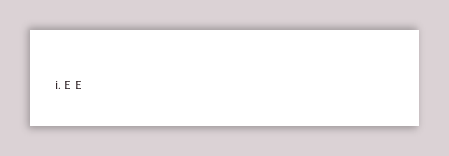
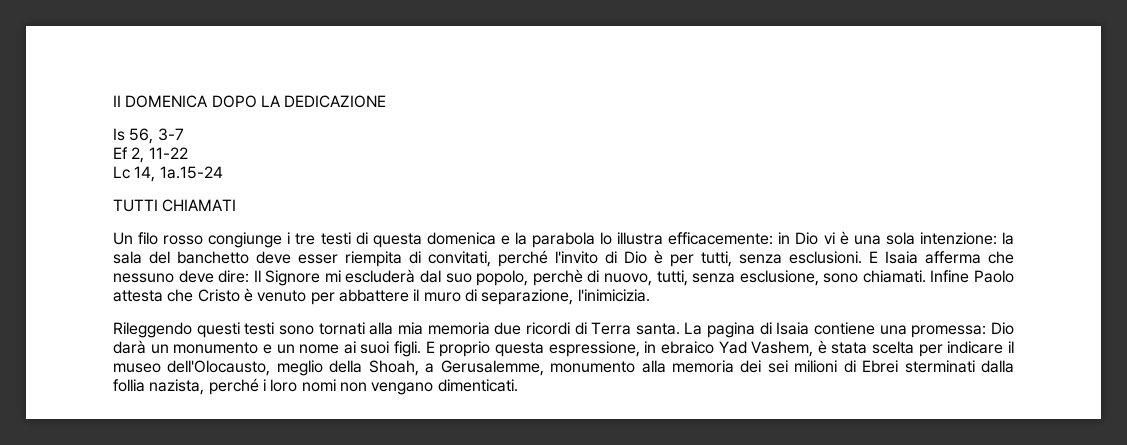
- i. E E
+ II DOMENICA DOPO LA DEDICAZIONE
+ Is 56, 3-7
+ Ef 2, 11-22
+ Lc 14, 1a.15-24
+ TUTTI CHIAMATI
+ Un filo rosso congiunge i tre testi di questa domenica e la parabola lo illustra efficacemente: in Dio vi è una sola intenzione: la sala del banchetto deve esser riempita di convitati, perché l'invito di Dio è per tutti, senza esclusioni. E Isaia afferma che nessuno deve dire: Il Signore mi escluderà dal suo popolo, perchè di nuovo, tutti, senza esclusione, sono chiamati. Infine Paolo attesta che Cristo è venuto per abbattere il muro di separazione, l'inimicizia.
+ Rileggendo questi testi sono tornati alla mia memoria due ricordi di Terra santa. La pagina di Isaia contiene una promessa: Dio darà un monumento e un nome ai suoi figli. E proprio questa espressione, in ebraico Yad Vashem, è stata scelta per indicare il museo dell'Olocausto, meglio della Shoah, a Gerusalemme, monumento alla memoria dei sei milioni di Ebrei sterminati dalla follia nazista, perché i loro nomi non vengano dimenticati.

